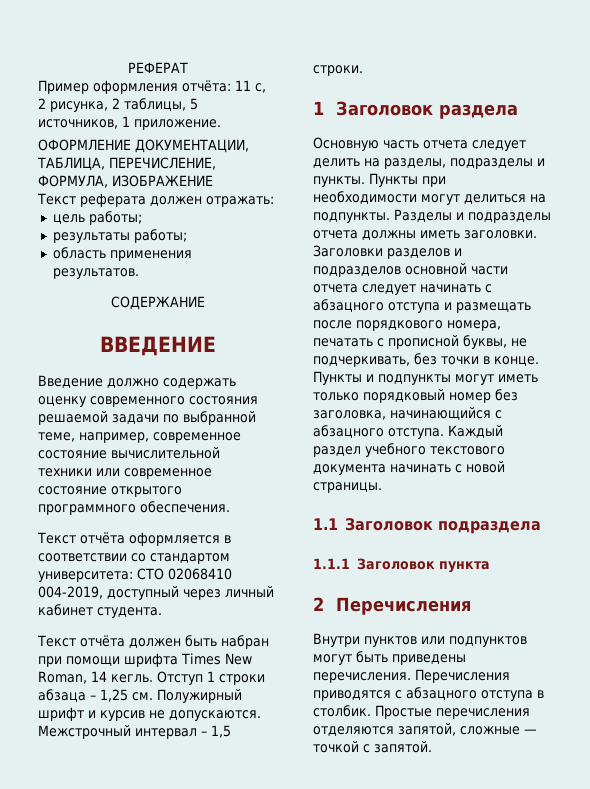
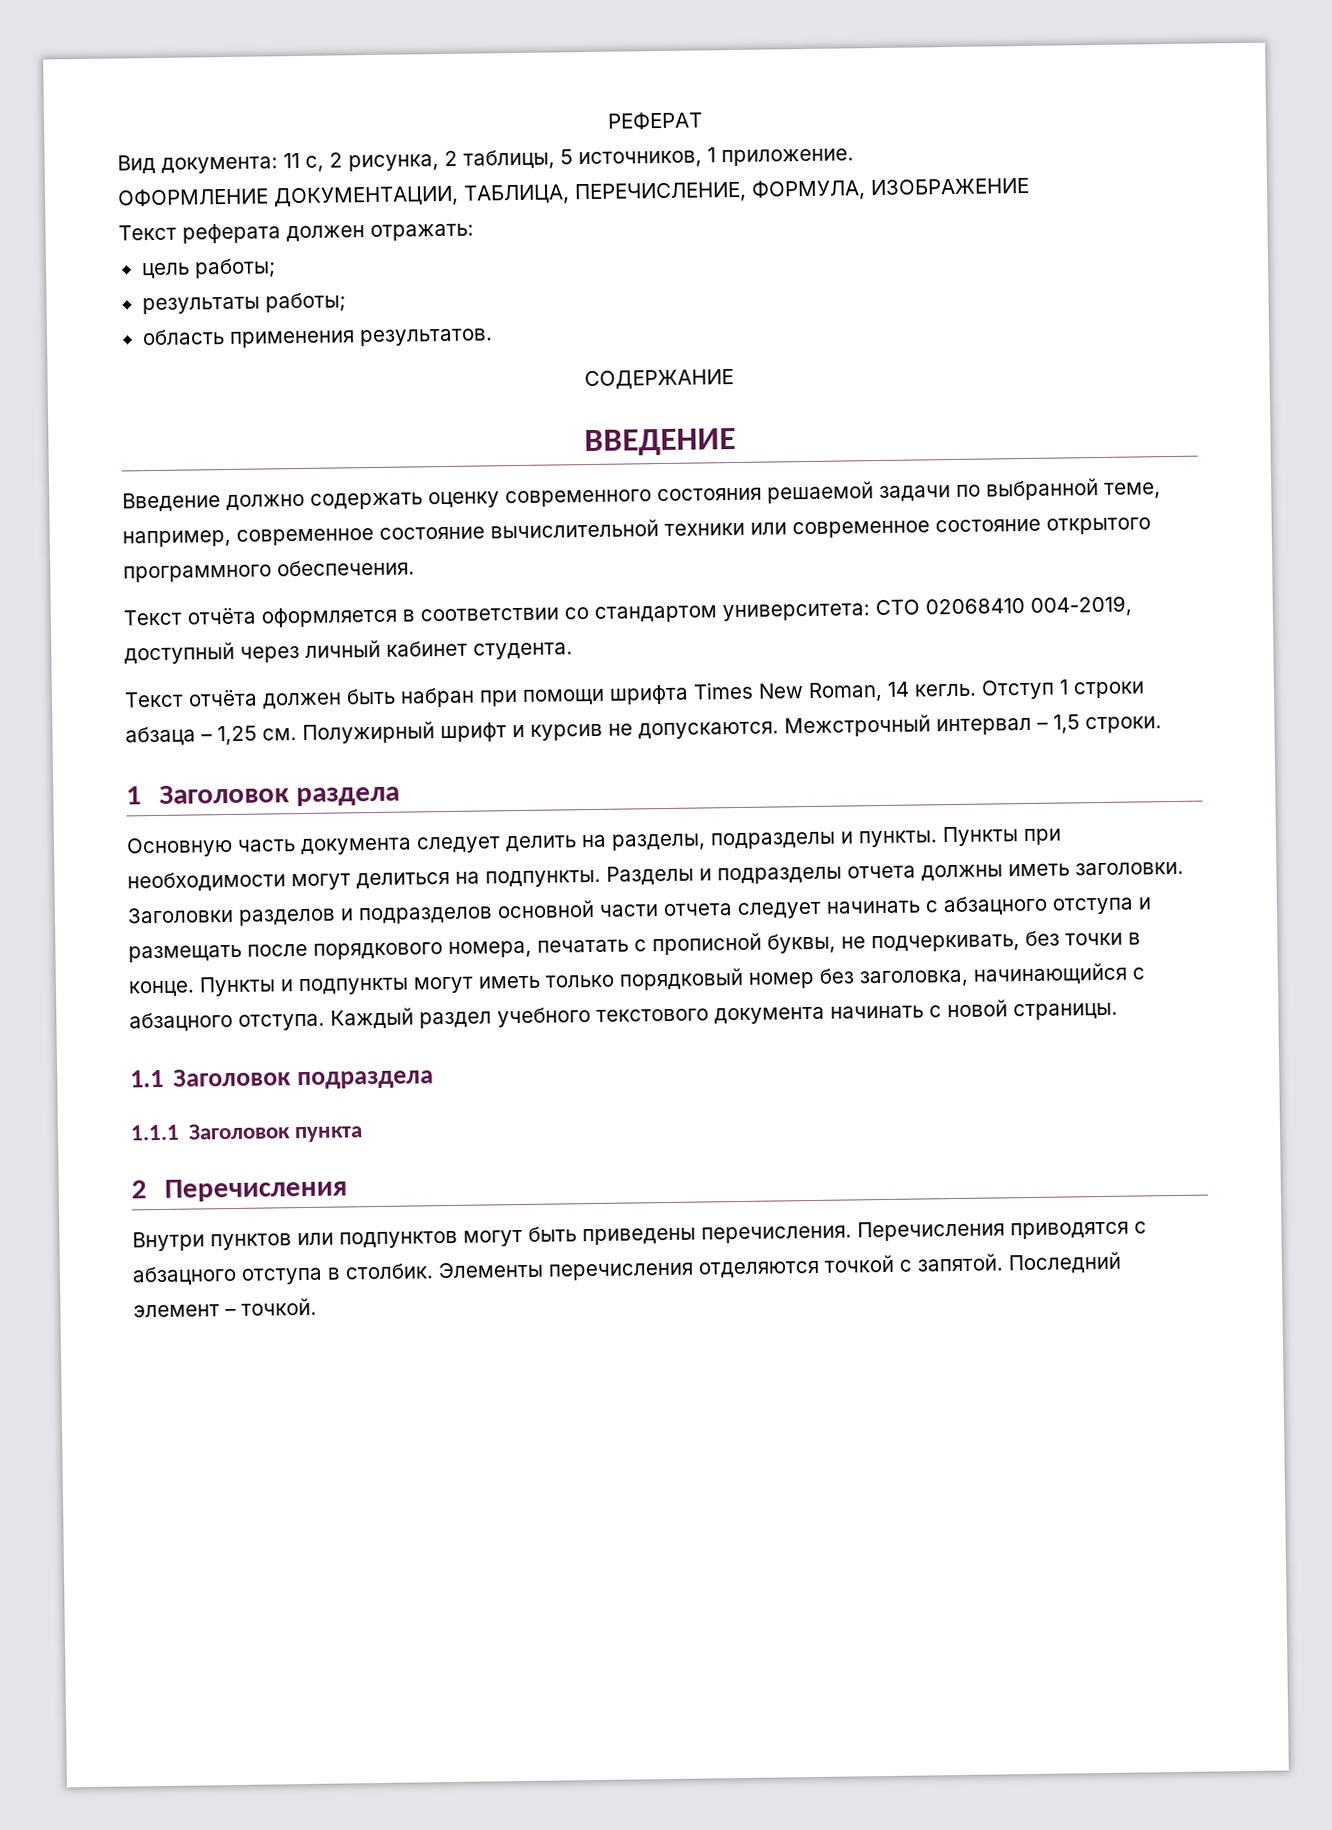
- Пример оформления отчёта: 11 с, 2 рисунка, 2 таблицы, 5 источников, 1 приложение.
+ Вид документа: 11 с, 2 рисунка, 2 таблицы, 5 источников, 1 приложение.
- Основную часть отчета следует делить на разделы, подразделы и пункты.
+ Основную часть документа следует делить на разделы, подразделы и пункты.
- Простые перечисления отделяются запятой, сложные — точкой с запятой.
+ Элементы перечисления отделяются точкой с запятой. Последний элемент – точкой.

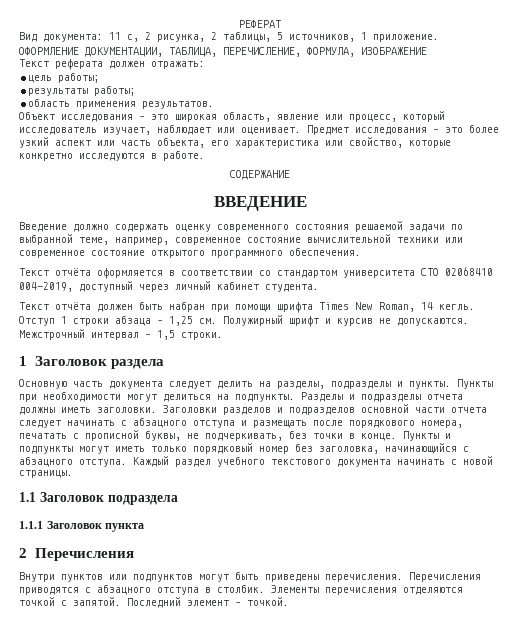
+ Объект исследования – это широкая область, явление или процесс, который исследователь изучает, наблюдает или оценивает. Предмет исследования – это более узкий аспект или часть объекта, его характеристика или свойство, которые конкретно исследуются в работе.
- Текст отчёта оформляется в соответствии со стандартом университета: СТО 02068410 004-2019, доступный через личный кабинет студента.
+ Текст отчёта оформляется в соответствии со стандартом университета СТО 02068410 004-2019, доступный через личный кабинет студента.

